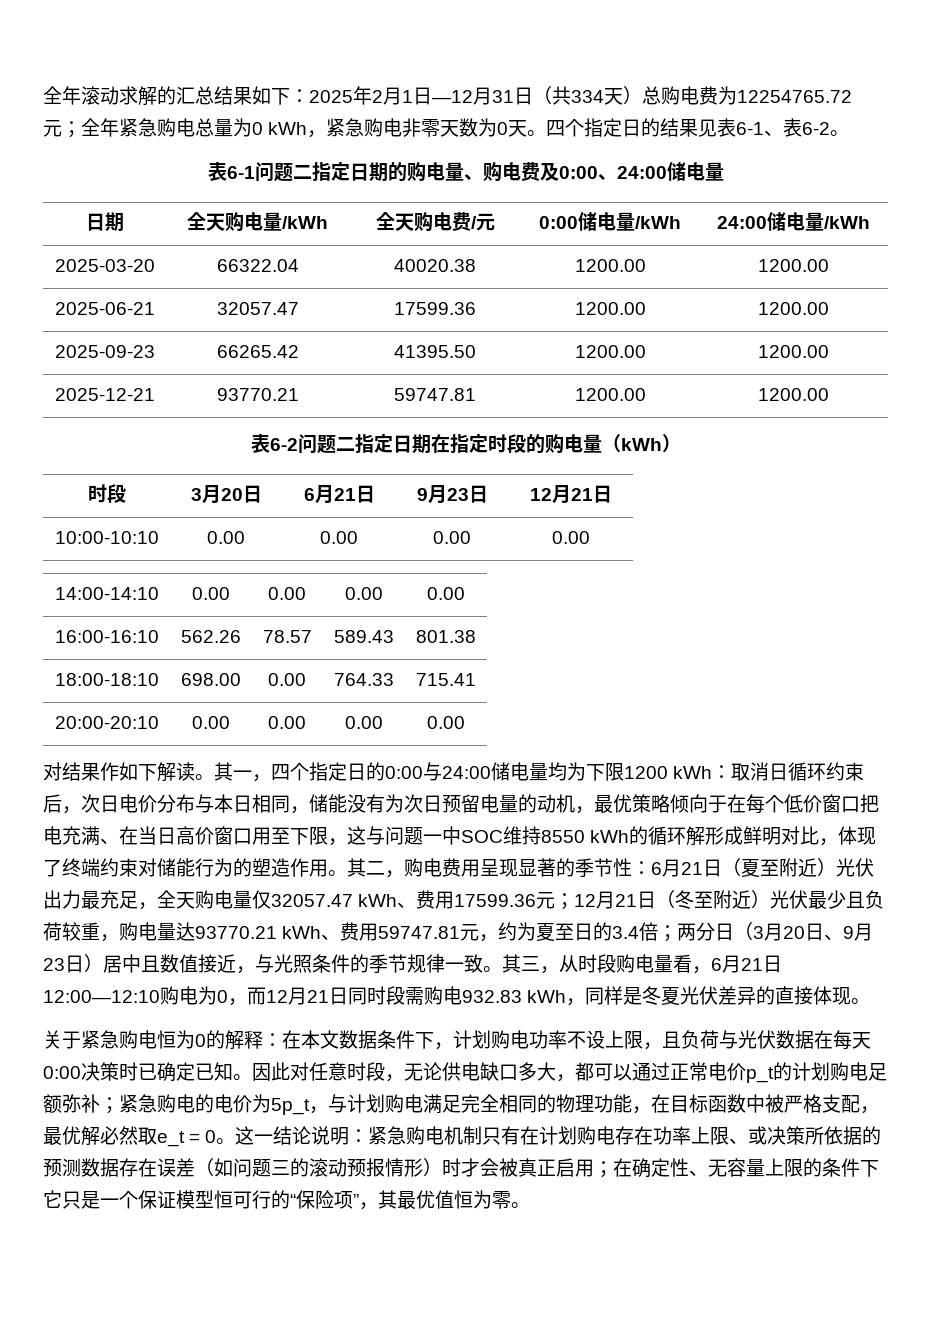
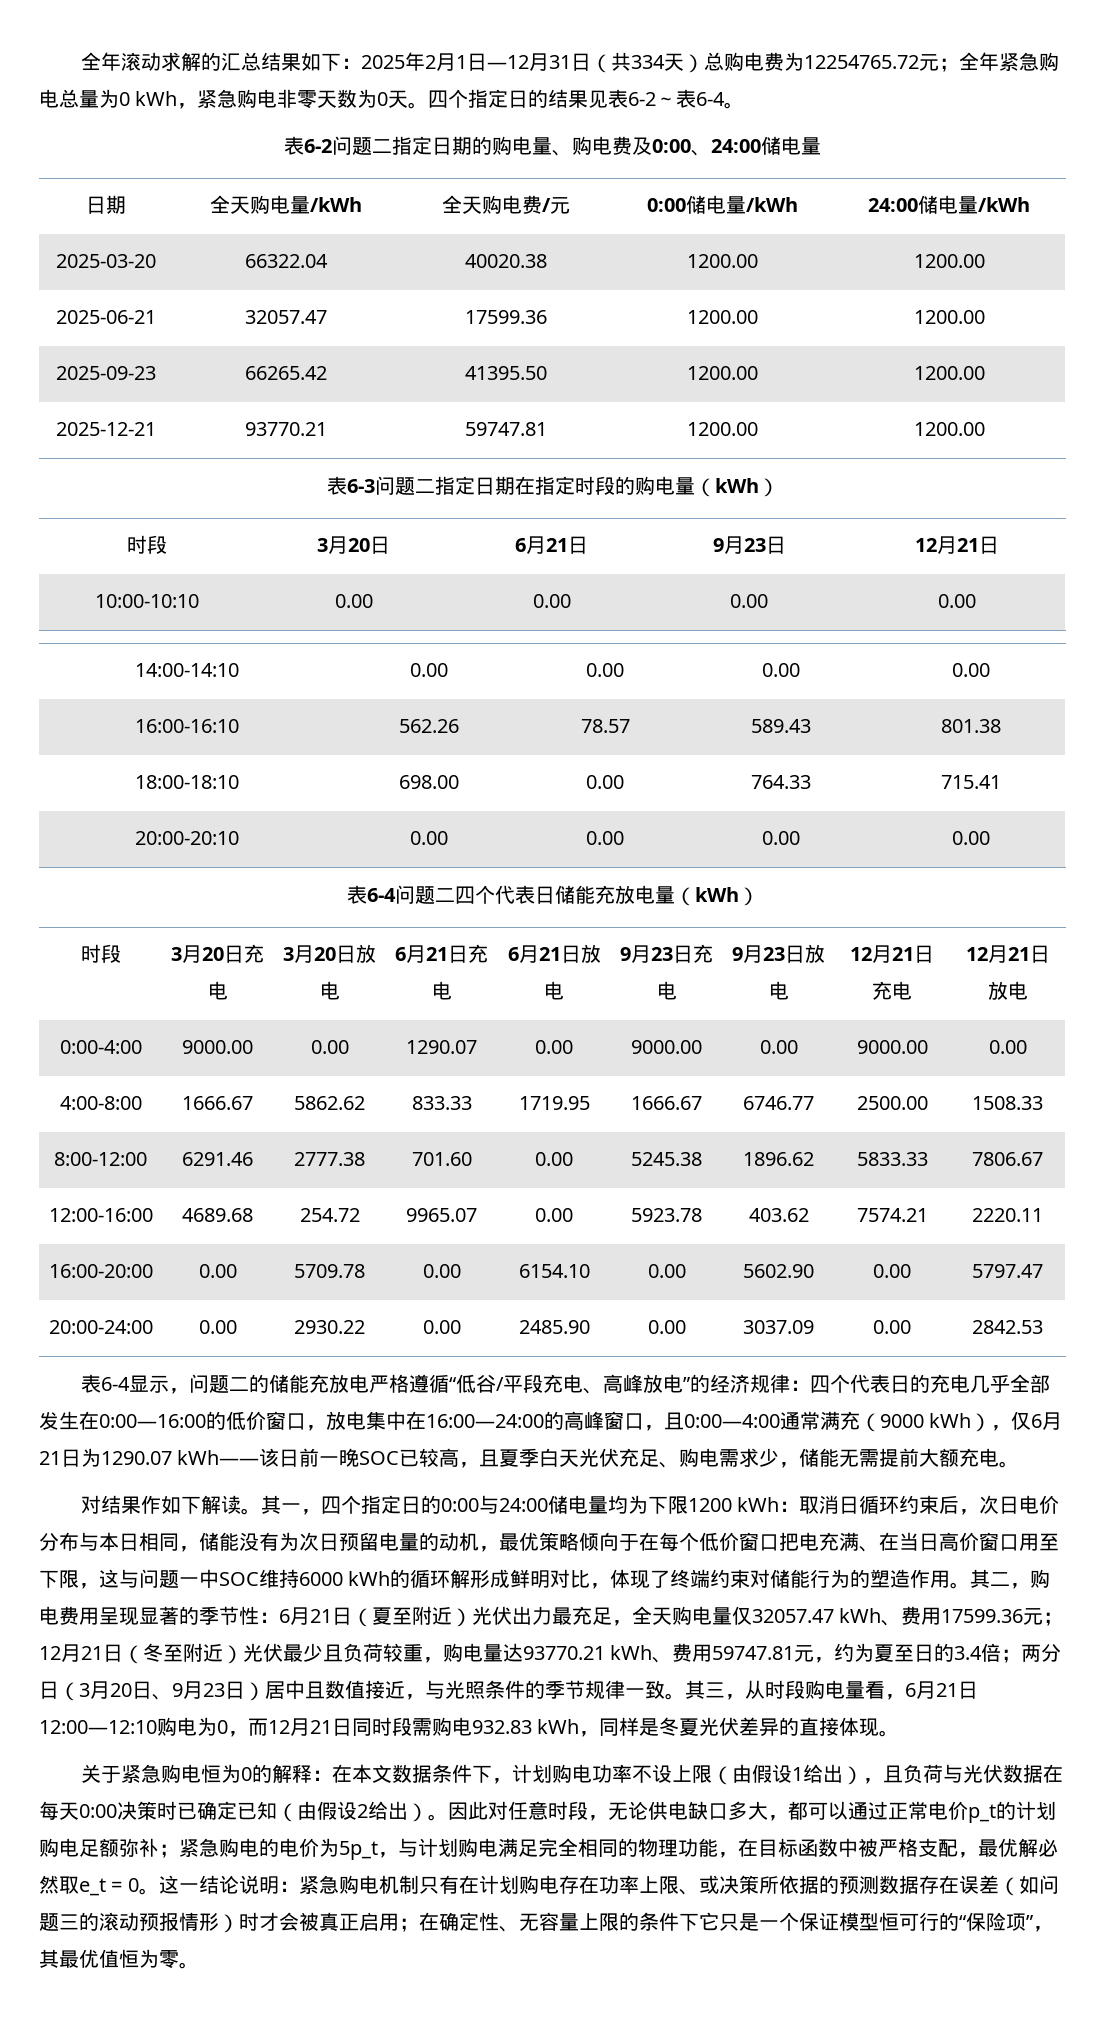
- 四个指定日的结果见表6-1、表6-2。
+ 四个指定日的结果见表6-2～表6-4。
- 表6-1问题二指定日期的购电量、购电费及0:00、24:00储电量
+ 表6-2问题二指定日期的购电量、购电费及0:00、24:00储电量
- 表6-2问题二指定日期在指定时段的购电量（kWh）
+ 表6-3问题二指定日期在指定时段的购电量（kWh）
+ 表6-4问题二四个代表日储能充放电量（kWh）
+ 时段 | 3月20日充电 | 3月20日放电 | 6月21日充电 | 6月21日放电 | 9月23日充电 | 9月23日放电 | 12月21日充电 | 12月21日放电
+ 0:00-4:00 | 9000.00 | 0.00 | 1290.07 | 0.00 | 9000.00 | 0.00 | 9000.00 | 0.00
+ 4:00-8:00 | 1666.67 | 5862.62 | 833.33 | 1719.95 | 1666.67 | 6746.77 | 2500.00 | 1508.33
+ 8:00-12:00 | 6291.46 | 2777.38 | 701.60 | 0.00 | 5245.38 | 1896.62 | 5833.33 | 7806.67
+ 12:00-16:00 | 4689.68 | 254.72 | 9965.07 | 0.00 | 5923.78 | 403.62 | 7574.21 | 2220.11
+ 16:00-20:00 | 0.00 | 5709.78 | 0.00 | 6154.10 | 0.00 | 5602.90 | 0.00 | 5797.47
+ 20:00-24:00 | 0.00 | 2930.22 | 0.00 | 2485.90 | 0.00 | 3037.09 | 0.00 | 2842.53
+ 表6-4显示，问题二的储能充放电严格遵循“低谷/平段充电、高峰放电”的经济规律：四个代表日的充电几乎全部发生在0:00—16:00的低价窗口，放电集中在16:00—24:00的高峰窗口，且0:00—4:00通常满充（9000 kWh），仅6月21日为1290.07 kWh——该日前一晚SOC已较高，且夏季白天光伏充足、购电需求少，储能无需提前大额充电。
- 取消日循环约束后，次日电价分布与本日相同，储能没有为次日预留电量的动机，最优策略倾向于在每个低价窗口把电充满、在当日高价窗口用至下限，这与问题一中SOC维持8550 kWh的循环解形成鲜明对比，体现了终端约束对储能行为的塑造作用。
+ 取消日循环约束后，次日电价分布与本日相同，储能没有为次日预留电量的动机，最优策略倾向于在每个低价窗口把电充满、在当日高价窗口用至下限，这与问题一中SOC维持6000 kWh的循环解形成鲜明对比，体现了终端约束对储能行为的塑造作用。
- 关于紧急购电恒为0的解释：在本文数据条件下，计划购电功率不设上限，且负荷与光伏数据在每天0:00决策时已确定已知。
+ 关于紧急购电恒为0的解释：在本文数据条件下，计划购电功率不设上限（由假设1给出），且负荷与光伏数据在每天0:00决策时已确定已知（由假设2给出）。

